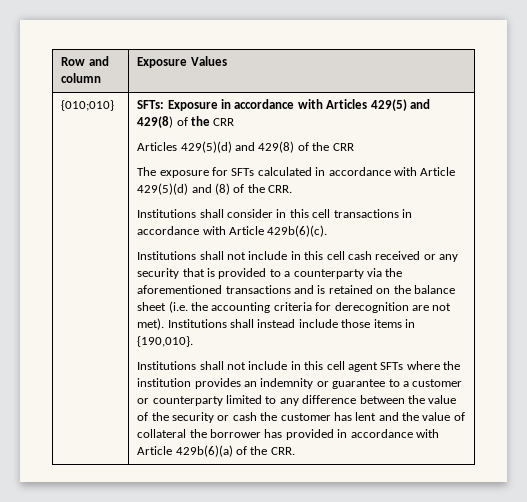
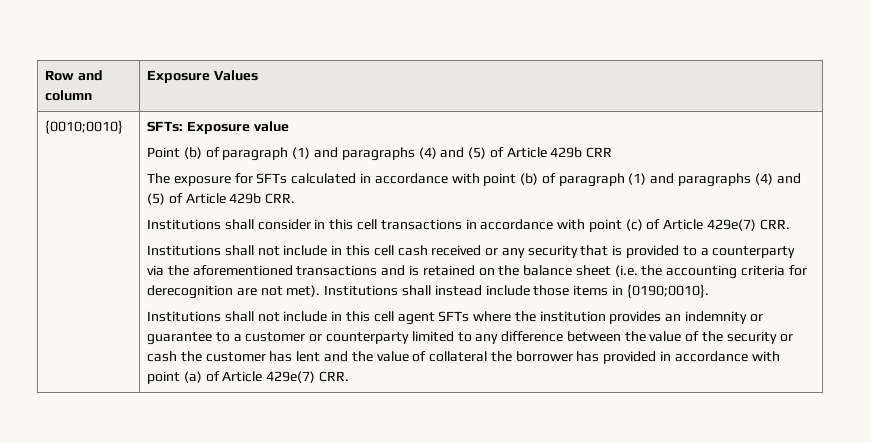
- {010;010}
+ {0010;0010}
- SFTs: Exposure in accordance with Articles 429(5) and 429(8) of the CRR
- Articles 429(5)(d) and 429(8) of the CRR
+ SFTs: Exposure value
+ Point (b) of paragraph (1) and paragraphs (4) and (5) of Article 429b CRR
- The exposure for SFTs calculated in accordance with Article 429(5)(d) and (8) of the CRR.
+ The exposure for SFTs calculated in accordance with point (b) of paragraph (1) and paragraphs (4) and (5) of Article 429b CRR.
- Institutions shall consider in this cell transactions in accordance with Article 429b(6)(c).
+ Institutions shall consider in this cell transactions in accordance with point (c) of Article 429e(7) CRR.
- Institutions shall instead include those items in {190,010}.
+ Institutions shall instead include those items in {0190;0010}.
- Institutions shall not include in this cell agent SFTs where the institution provides an indemnity or guarantee to a customer or counterparty limited to any difference between the value of the security or cash the customer has lent and the value of collateral the borrower has provided in accordance with Article 429b(6)(a) of the CRR.
+ Institutions shall not include in this cell agent SFTs where the institution provides an indemnity or guarantee to a customer or counterparty limited to any difference between the value of the security or cash the customer has lent and the value of collateral the borrower has provided in accordance with point (a) of Article 429e(7) CRR.

